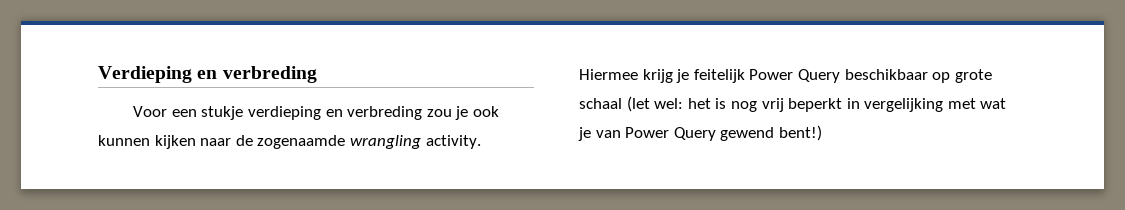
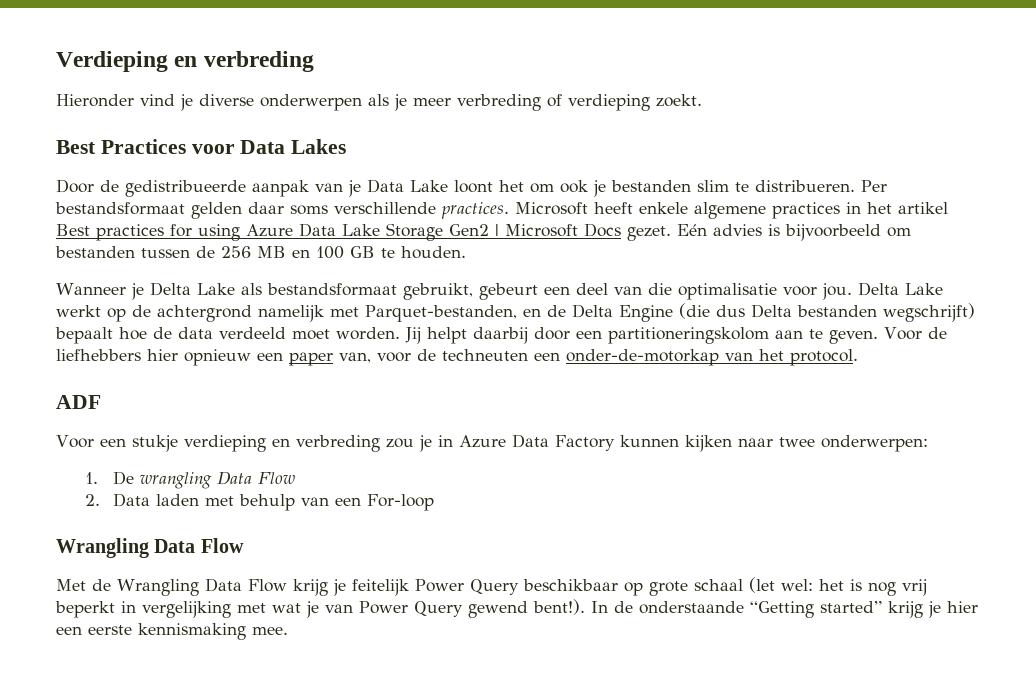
+ Hieronder vind je diverse onderwerpen als je meer verbreding of verdieping zoekt.
+ Best Practices voor Data Lakes
+ Door de gedistribueerde aanpak van je Data Lake loont het om ook je bestanden slim te distribueren. Per bestandsformaat gelden daar soms verschillende practices. Microsoft heeft enkele algemene practices in het artikel Best practices for using Azure Data Lake Storage Gen2 | Microsoft Docs gezet. Eén advies is bijvoorbeeld om bestanden tussen de 256 MB en 100 GB te houden.
+ Wanneer je Delta Lake als bestandsformaat gebruikt, gebeurt een deel van die optimalisatie voor jou. Delta Lake werkt op de achtergrond namelijk met Parquet-bestanden, en de Delta Engine (die dus Delta bestanden wegschrijft) bepaalt hoe de data verdeeld moet worden. Jij helpt daarbij door een partitioneringskolom aan te geven. Voor de liefhebbers hier opnieuw een paper van, voor de techneuten een onder-de-motorkap van het protocol.
+ ADF
- Voor een stukje verdieping en verbreding zou je ook kunnen kijken naar de zogenaamde wrangling activity. Hiermee krijg je feitelijk Power Query beschikbaar op grote schaal (let wel: het is nog vrij beperkt in vergelijking met wat je van Power Query gewend bent!)
+ Voor een stukje verdieping en verbreding zou je in Azure Data Factory kunnen kijken naar twee onderwerpen:
+ 1. De wrangling Data Flow
+ 2. Data laden met behulp van een For-loop
+ Wrangling Data Flow
+ Met de Wrangling Data Flow krijg je feitelijk Power Query beschikbaar op grote schaal (let wel: het is nog vrij beperkt in vergelijking met wat je van Power Query gewend bent!). In de onderstaande “Getting started” krijg je hier een eerste kennismaking mee.

